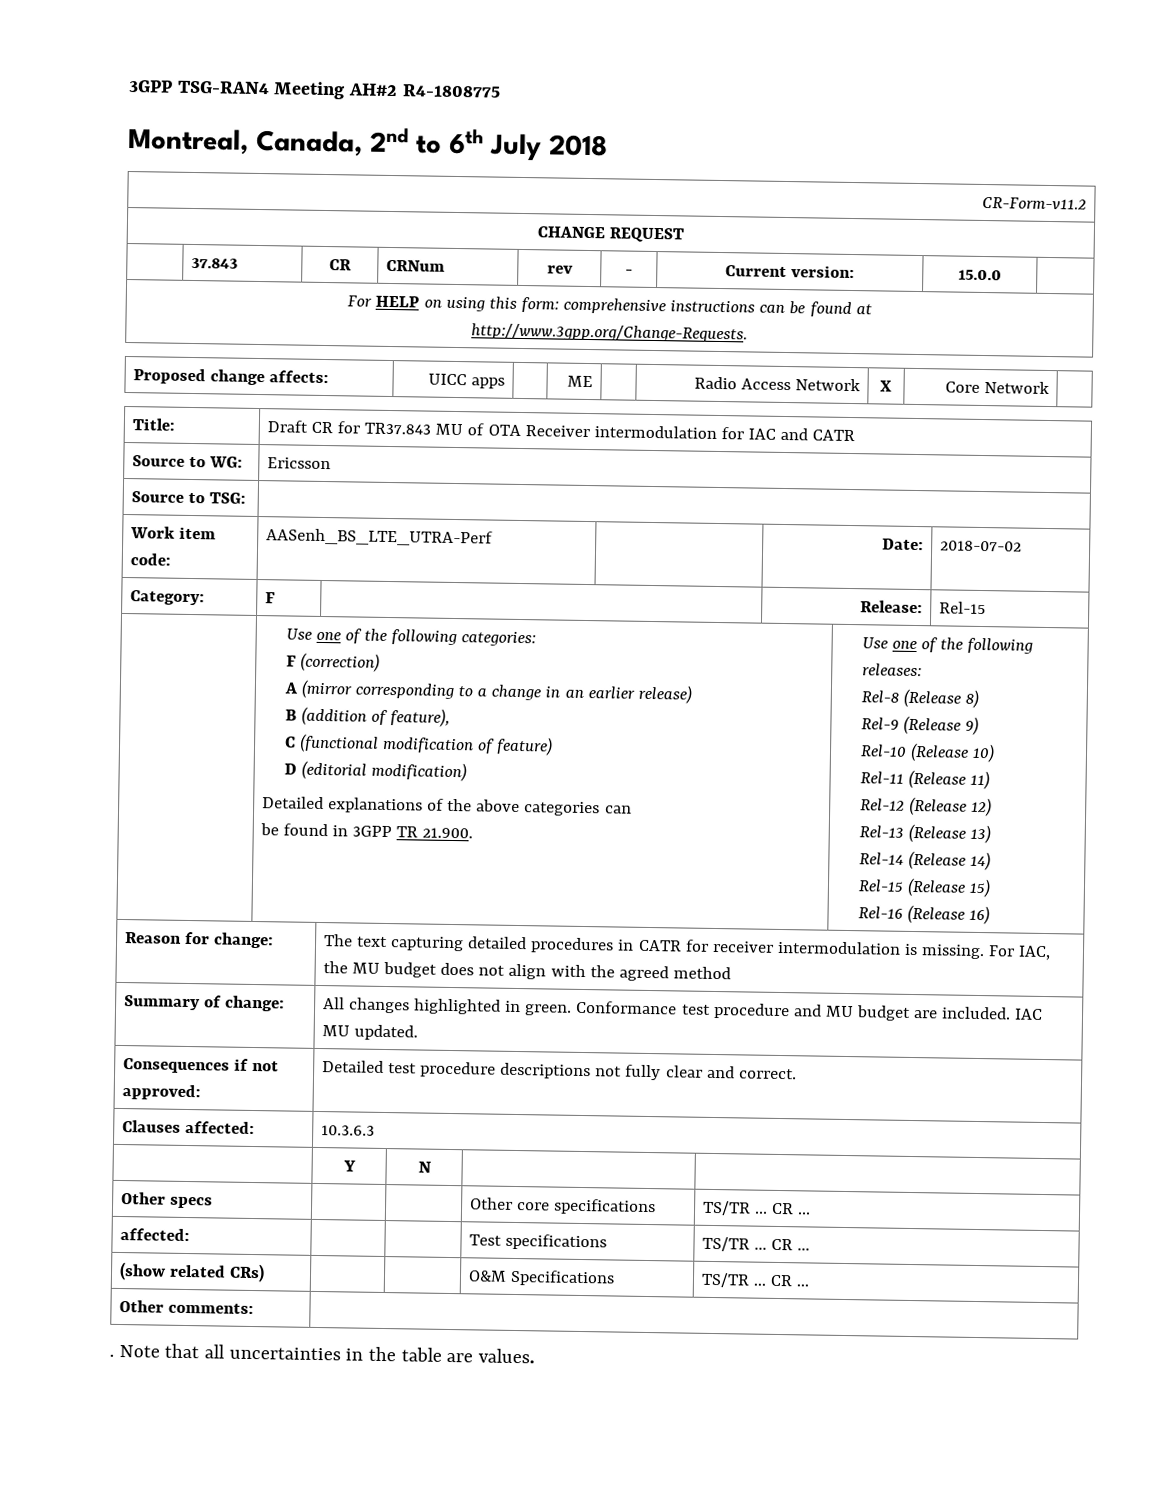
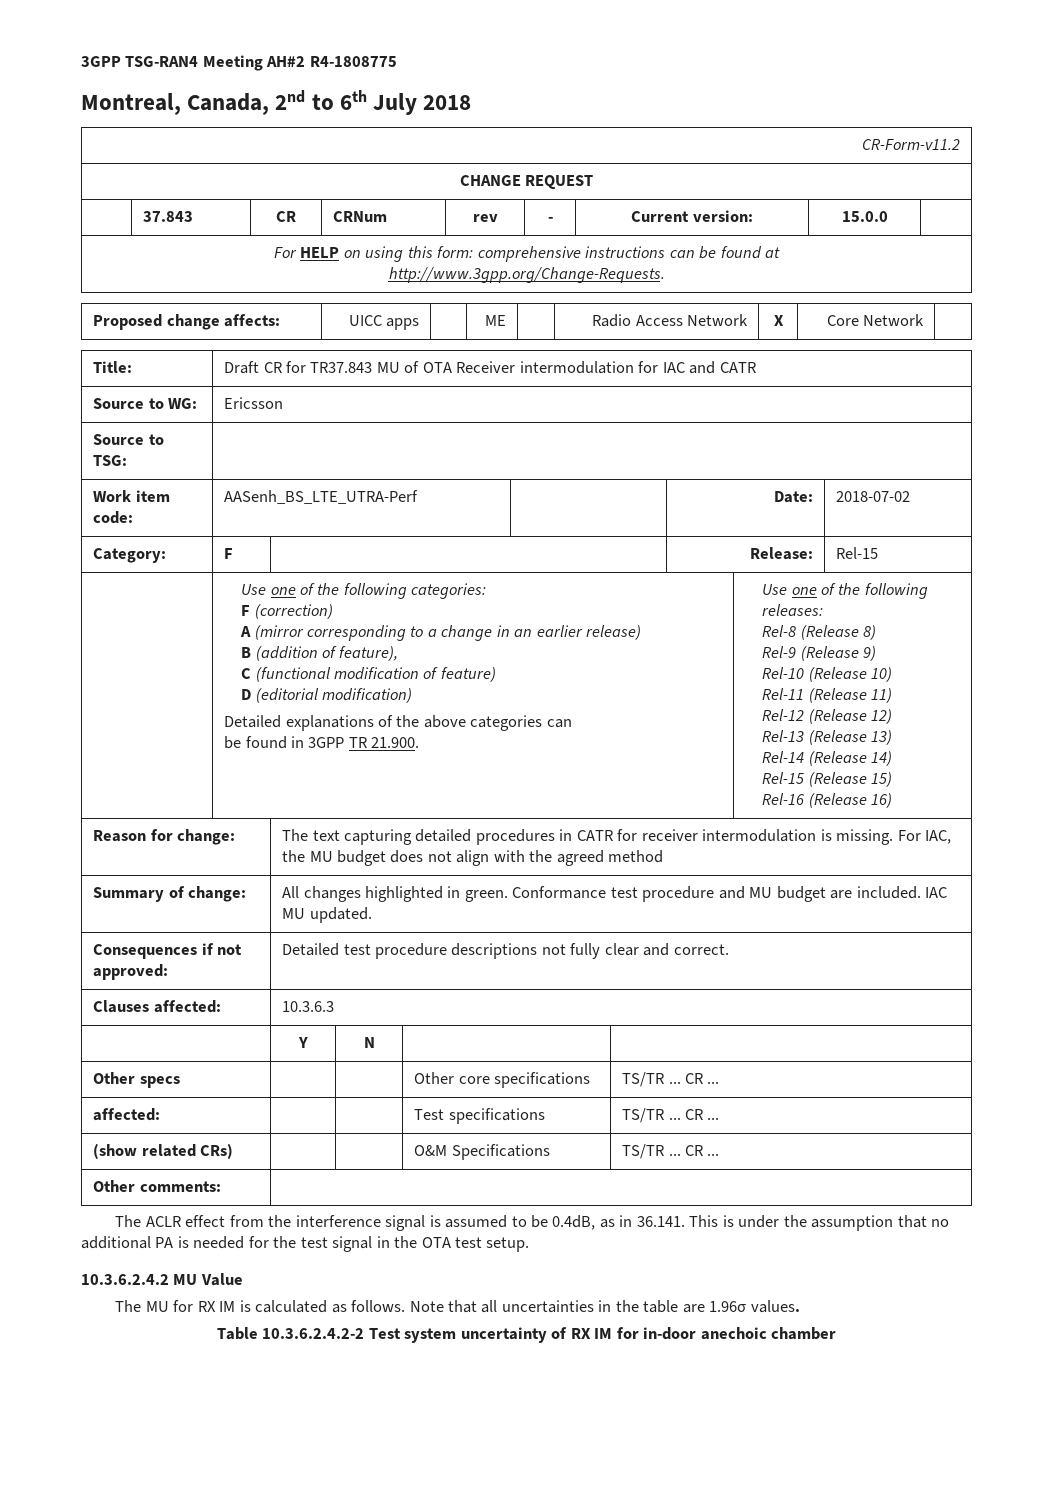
- .
+ The ACLR effect from the interference signal is assumed to be 0.4dB, as in 36.141. This is under the assumption that no additional PA is needed for the test signal in the OTA test setup.
+ 10.3.6.2.4.2 MU Value
+ The MU for RX IM is calculated as follows.
- Note that all uncertainties in the table are values.
+ Note that all uncertainties in the table are 1.96σ values.
+ Table 10.3.6.2.4.2-2 Test system uncertainty of RX IM for in-door anechoic chamber

